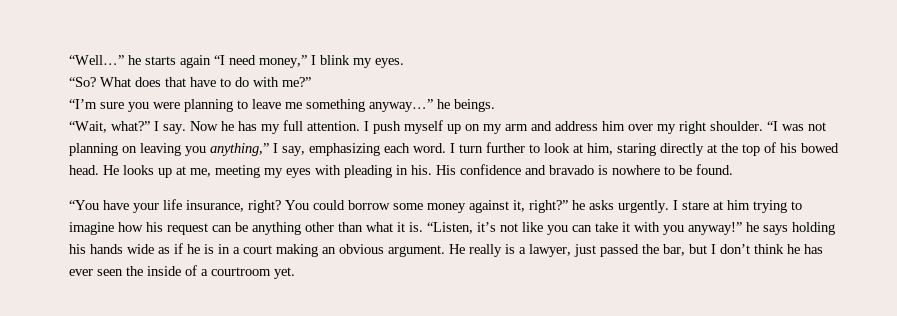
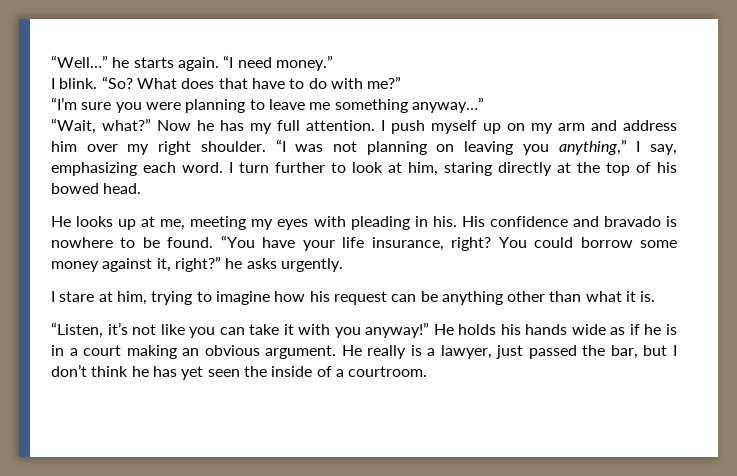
- “Well…” he starts again “I need money,” I blink my eyes.
- “So?
+ “Well…” he starts again. “I need money.”
+ I blink. “So?
- “I’m sure you were planning to leave me something anyway…” he beings.
+ “I’m sure you were planning to leave me something anyway…”
- I say.
- I turn further to look at him, staring directly at the top of his bowed head. He looks up at me, meeting my eyes with pleading in his.
+ I turn further to look at him, staring directly at the top of his bowed head.
+ He looks up at me, meeting my eyes with pleading in his.
- His confidence and bravado is nowhere to be found.
- “You have your life insurance, right?
+ His confidence and bravado is nowhere to be found. “You have your life insurance, right?
- You could borrow some money against it, right?” he asks urgently. I stare at him trying to imagine how his request can be anything other than what it is. “Listen, it’s not like you can take it with you anyway!” he says holding his hands wide as if he is in a court making an obvious argument.
+ You could borrow some money against it, right?” he asks urgently.
+ I stare at him, trying to imagine how his request can be anything other than what it is.
+ “Listen, it’s not like you can take it with you anyway!” He holds his hands wide as if he is in a court making an obvious argument.
- He really is a lawyer, just passed the bar, but I don’t think he has ever seen the inside of a courtroom yet.
+ He really is a lawyer, just passed the bar, but I don’t think he has yet seen the inside of a courtroom.

